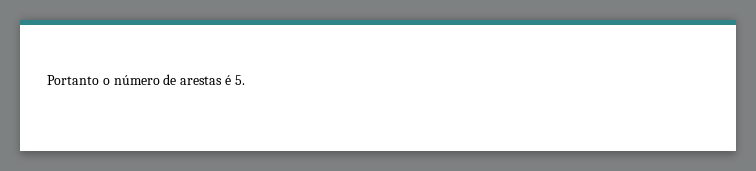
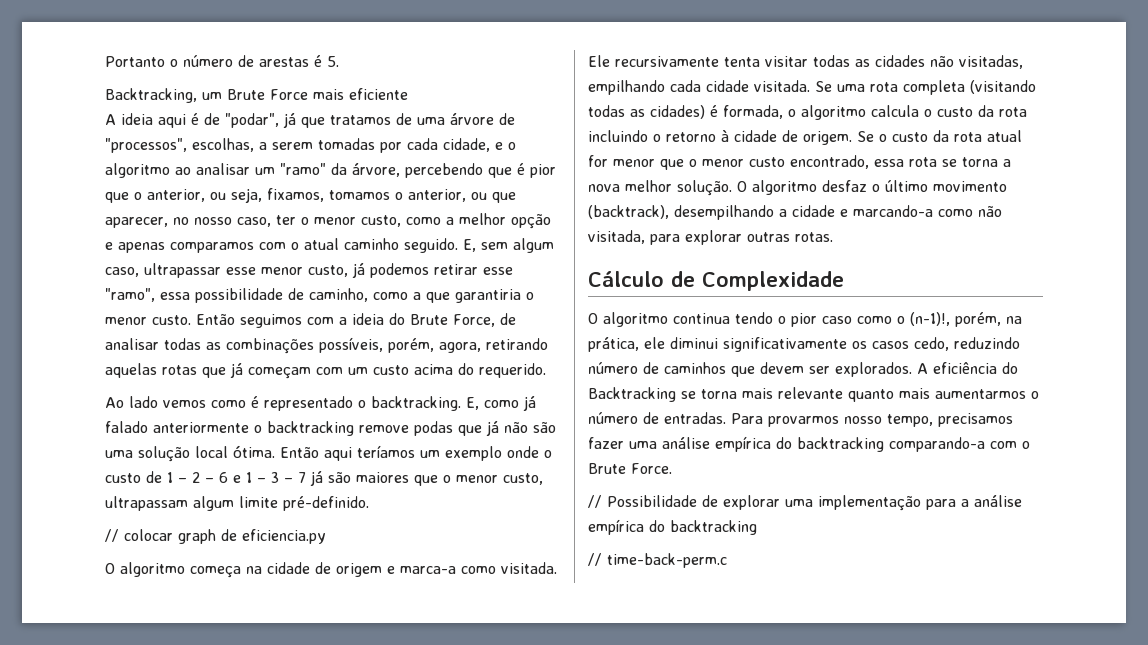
+ Backtracking, um Brute Force mais eficiente
+ A ideia aqui é de "podar", já que tratamos de uma árvore de "processos", escolhas, a serem tomadas por cada cidade, e o algoritmo ao analisar um "ramo" da árvore, percebendo que é pior que o anterior, ou seja, fixamos, tomamos o anterior, ou que aparecer, no nosso caso, ter o menor custo, como a melhor opção e apenas comparamos com o atual caminho seguido. E, sem algum caso, ultrapassar esse menor custo, já podemos retirar esse "ramo", essa possibilidade de caminho, como a que garantiria o menor custo. Então seguimos com a ideia do Brute Force, de analisar todas as combinações possíveis, porém, agora, retirando aquelas rotas que já começam com um custo acima do requerido.
+ Ao lado vemos como é representado o backtracking. E, como já falado anteriormente o backtracking remove podas que já não são uma solução local ótima. Então aqui teríamos um exemplo onde o custo de 1 – 2 – 6 e 1 – 3 – 7 já são maiores que o menor custo, ultrapassam algum limite pré-definido.
+ // colocar graph de eficiencia.py
+ O algoritmo começa na cidade de origem e marca-a como visitada. Ele recursivamente tenta visitar todas as cidades não visitadas, empilhando cada cidade visitada. Se uma rota completa (visitando todas as cidades) é formada, o algoritmo calcula o custo da rota incluindo o retorno à cidade de origem. Se o custo da rota atual for menor que o menor custo encontrado, essa rota se torna a nova melhor solução. O algoritmo desfaz o último movimento (backtrack), desempilhando a cidade e marcando-a como não visitada, para explorar outras rotas.
+ Cálculo de Complexidade
+ O algoritmo continua tendo o pior caso como o (n-1)!, porém, na prática, ele diminui significativamente os casos cedo, reduzindo número de caminhos que devem ser explorados. A eficiência do Backtracking se torna mais relevante quanto mais aumentarmos o número de entradas. Para provarmos nosso tempo, precisamos fazer uma análise empírica do backtracking comparando-a com o Brute Force.
+ // Possibilidade de explorar uma implementação para a análise empírica do backtracking
+ // time-back-perm.c

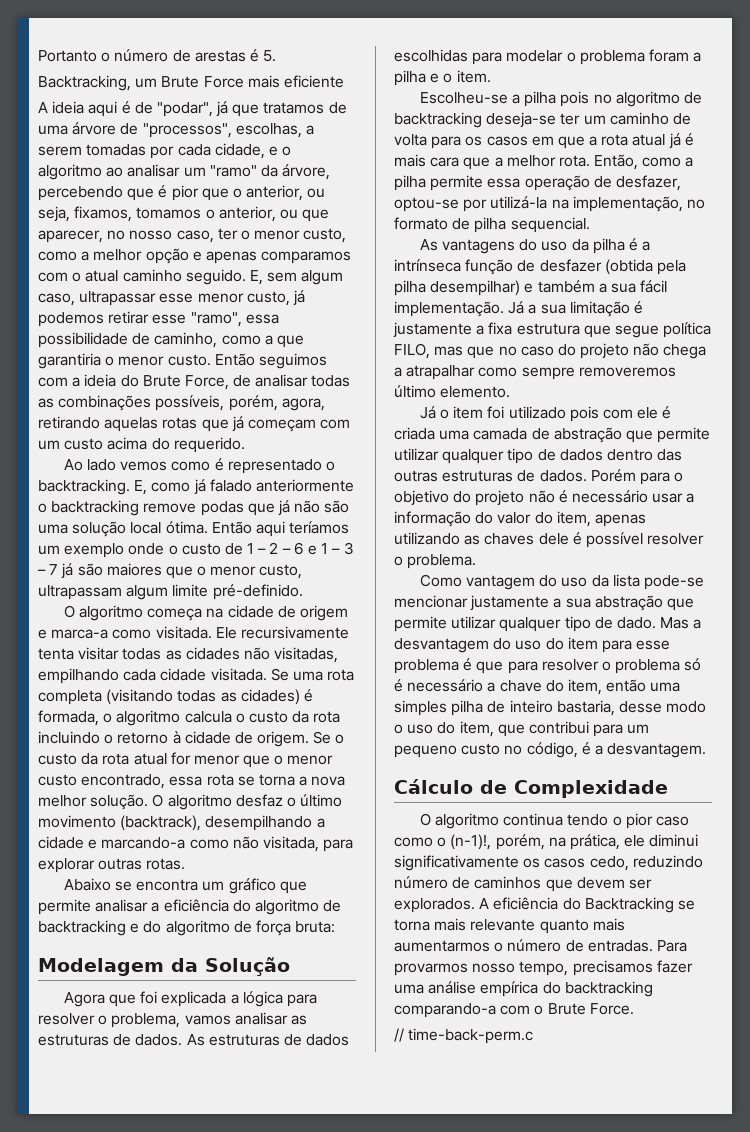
- // colocar graph de eficiencia.py
+ Abaixo se encontra um gráfico que permite analisar a eficiência do algoritmo de backtracking e do algoritmo de força bruta:
+ Modelagem da Solução
+ Agora que foi explicada a lógica para resolver o problema, vamos analisar as estruturas de dados. As estruturas de dados escolhidas para modelar o problema foram a pilha e o item.
+ Escolheu-se a pilha pois no algoritmo de backtracking deseja-se ter um caminho de volta para os casos em que a rota atual já é mais cara que a melhor rota. Então, como a pilha permite essa operação de desfazer, optou-se por utilizá-la na implementação, no formato de pilha sequencial.
+ As vantagens do uso da pilha é a intrínseca função de desfazer (obtida pela pilha desempilhar) e também a sua fácil implementação. Já a sua limitação é justamente a fixa estrutura que segue política FILO, mas que no caso do projeto não chega a atrapalhar como sempre removeremos último elemento.
+ Já o item foi utilizado pois com ele é criada uma camada de abstração que permite utilizar qualquer tipo de dados dentro das outras estruturas de dados. Porém para o objetivo do projeto não é necessário usar a informação do valor do item, apenas utilizando as chaves dele é possível resolver o problema.
+ Como vantagem do uso da lista pode-se mencionar justamente a sua abstração que permite utilizar qualquer tipo de dado. Mas a desvantagem do uso do item para esse problema é que para resolver o problema só é necessário a chave do item, então uma simples pilha de inteiro bastaria, desse modo o uso do item, que contribui para um pequeno custo no código, é a desvantagem.
- // Possibilidade de explorar uma implementação para a análise empírica do backtracking

